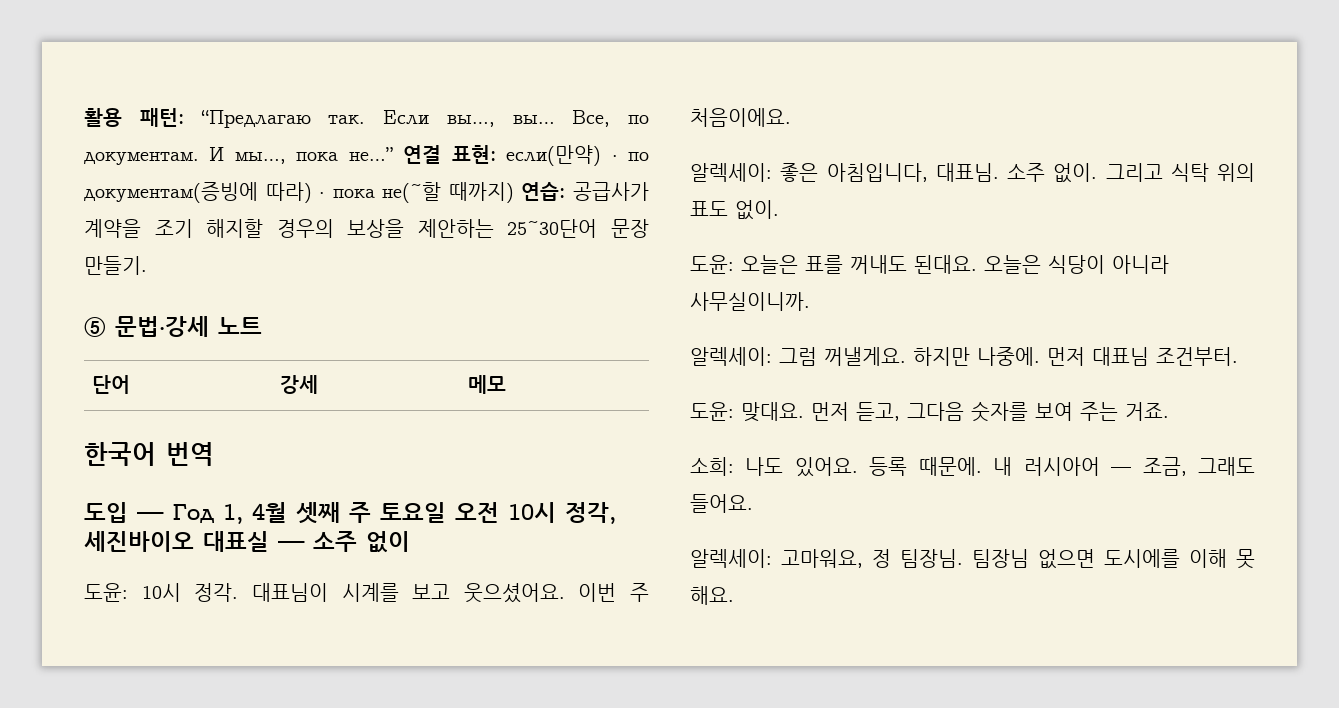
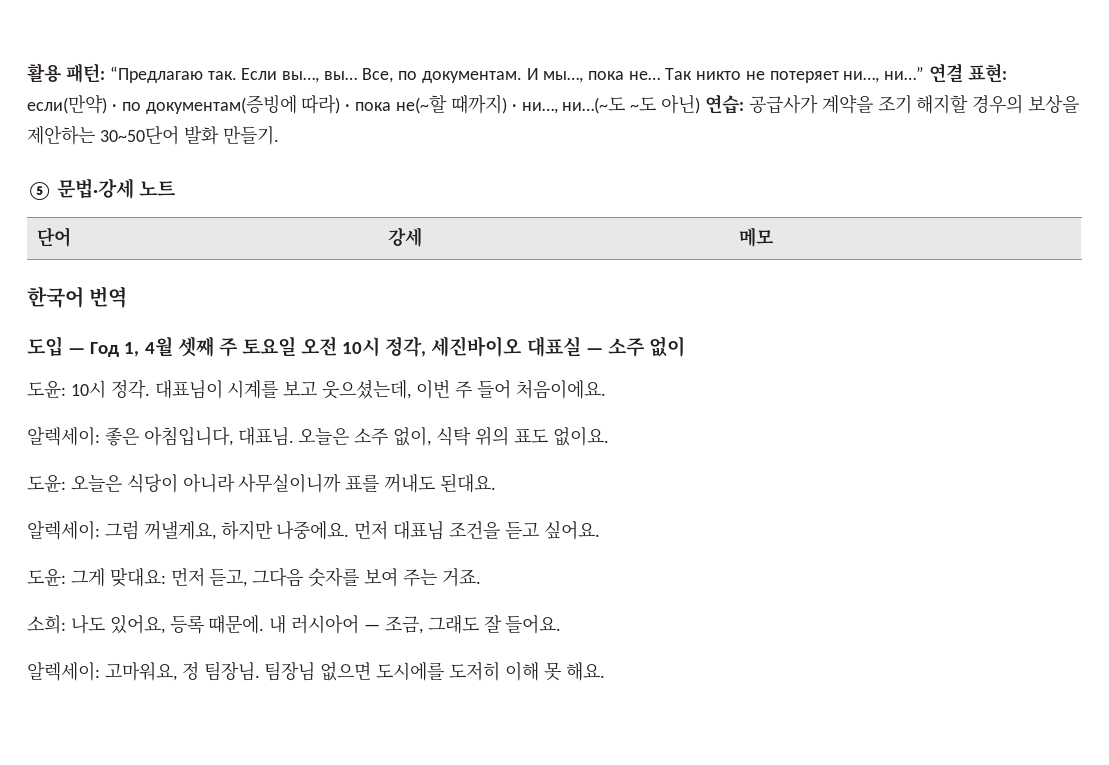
- И мы…, пока не…”
+ И мы…, пока не… Так никто не потеряет ни…, ни…”
- 연결 표현: если(만약) · по документам(증빙에 따라) · пока не(~할 때까지) 연습: 공급사가 계약을 조기 해지할 경우의 보상을 제안하는 25~30단어 문장 만들기.
+ 연결 표현: если(만약) · по документам(증빙에 따라) · пока не(~할 때까지) · ни…, ни…(~도 ~도 아닌) 연습: 공급사가 계약을 조기 해지할 경우의 보상을 제안하는 30~50단어 발화 만들기.
- 대표님이 시계를 보고 웃으셨어요. 이번 주 처음이에요.
+ 대표님이 시계를 보고 웃으셨는데, 이번 주 들어 처음이에요.
- 소주 없이. 그리고 식탁 위의 표도 없이.
+ 오늘은 소주 없이, 식탁 위의 표도 없이요.
- 도윤: 오늘은 표를 꺼내도 된대요. 오늘은 식당이 아니라 사무실이니까.
- 알렉세이: 그럼 꺼낼게요. 하지만 나중에. 먼저 대표님 조건부터.
- 도윤: 맞대요. 먼저 듣고, 그다음 숫자를 보여 주는 거죠.
+ 도윤: 오늘은 식당이 아니라 사무실이니까 표를 꺼내도 된대요.
+ 알렉세이: 그럼 꺼낼게요, 하지만 나중에요. 먼저 대표님 조건을 듣고 싶어요.
+ 도윤: 그게 맞대요: 먼저 듣고, 그다음 숫자를 보여 주는 거죠.
- 소희: 나도 있어요. 등록 때문에.
+ 소희: 나도 있어요, 등록 때문에.
- 내 러시아어 — 조금, 그래도 들어요.
+ 내 러시아어 — 조금, 그래도 잘 들어요.
- 팀장님 없으면 도시에를 이해 못 해요.
+ 팀장님 없으면 도시에를 도저히 이해 못 해요.

